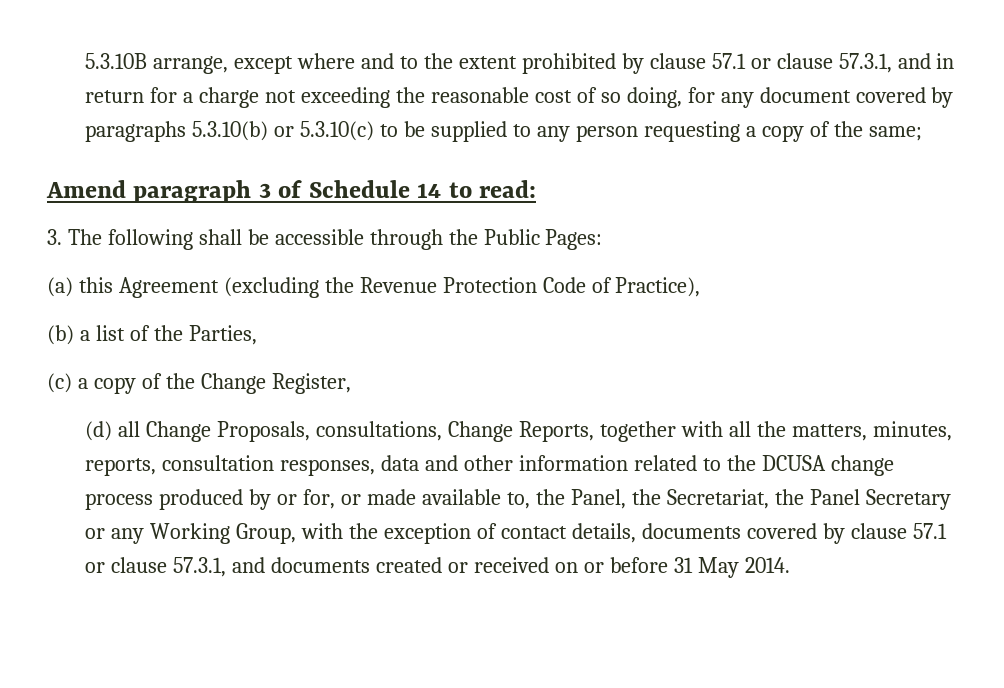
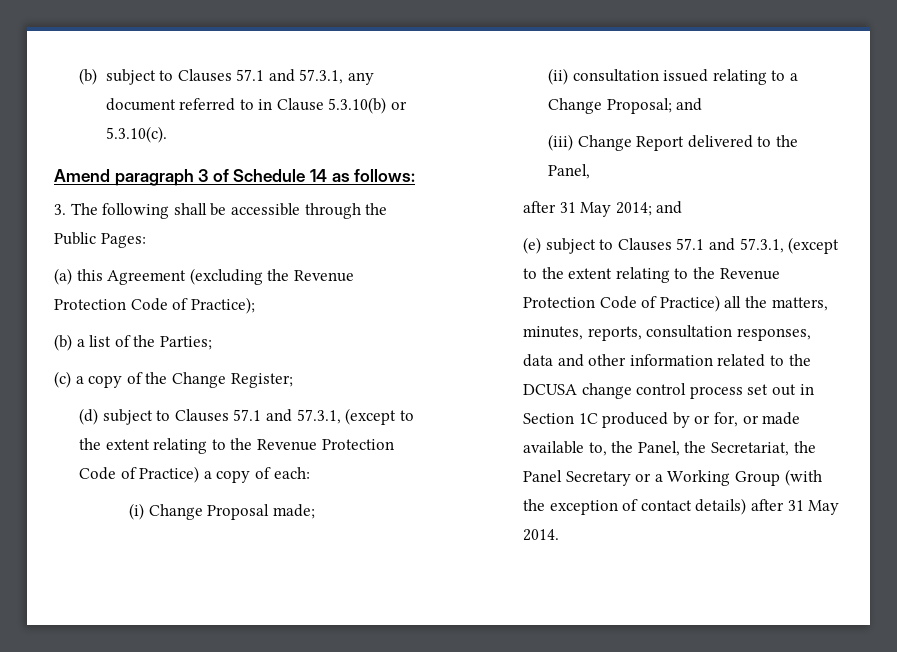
- 5.3.10B arrange, except where and to the extent prohibited by clause 57.1 or clause 57.3.1, and in return for a charge not exceeding the reasonable cost of so doing, for any document covered by paragraphs 5.3.10(b) or 5.3.10(c) to be supplied to any person requesting a copy of the same;
+ (b) subject to Clauses 57.1 and 57.3.1, any document referred to in Clause 5.3.10(b) or 5.3.10(c).
- Amend paragraph 3 of Schedule 14 to read:
+ Amend paragraph 3 of Schedule 14 as follows:
- (a) this Agreement (excluding the Revenue Protection Code of Practice),
+ (a) this Agreement (excluding the Revenue Protection Code of Practice);
- (b) a list of the Parties,
+ (b) a list of the Parties;
- (c) a copy of the Change Register,
+ (c) a copy of the Change Register;
- (d) all Change Proposals, consultations, Change Reports, together with all the matters, minutes, reports, consultation responses, data and other information related to the DCUSA change process produced by or for, or made available to, the Panel, the Secretariat, the Panel Secretary or any Working Group, with the exception of contact details, documents covered by clause 57.1 or clause 57.3.1, and documents created or received on or before 31 May 2014.
+ (d) subject to Clauses 57.1 and 57.3.1, (except to the extent relating to the Revenue Protection Code of Practice) a copy of each:
+ (i) Change Proposal made;
+ (ii) consultation issued relating to a Change Proposal; and
+ (iii) Change Report delivered to the Panel,
+ after 31 May 2014; and
+ (e) subject to Clauses 57.1 and 57.3.1, (except to the extent relating to the Revenue Protection Code of Practice) all the matters, minutes, reports, consultation responses, data and other information related to the DCUSA change control process set out in Section 1C produced by or for, or made available to, the Panel, the Secretariat, the Panel Secretary or a Working Group (with the exception of contact details) after 31 May 2014.

